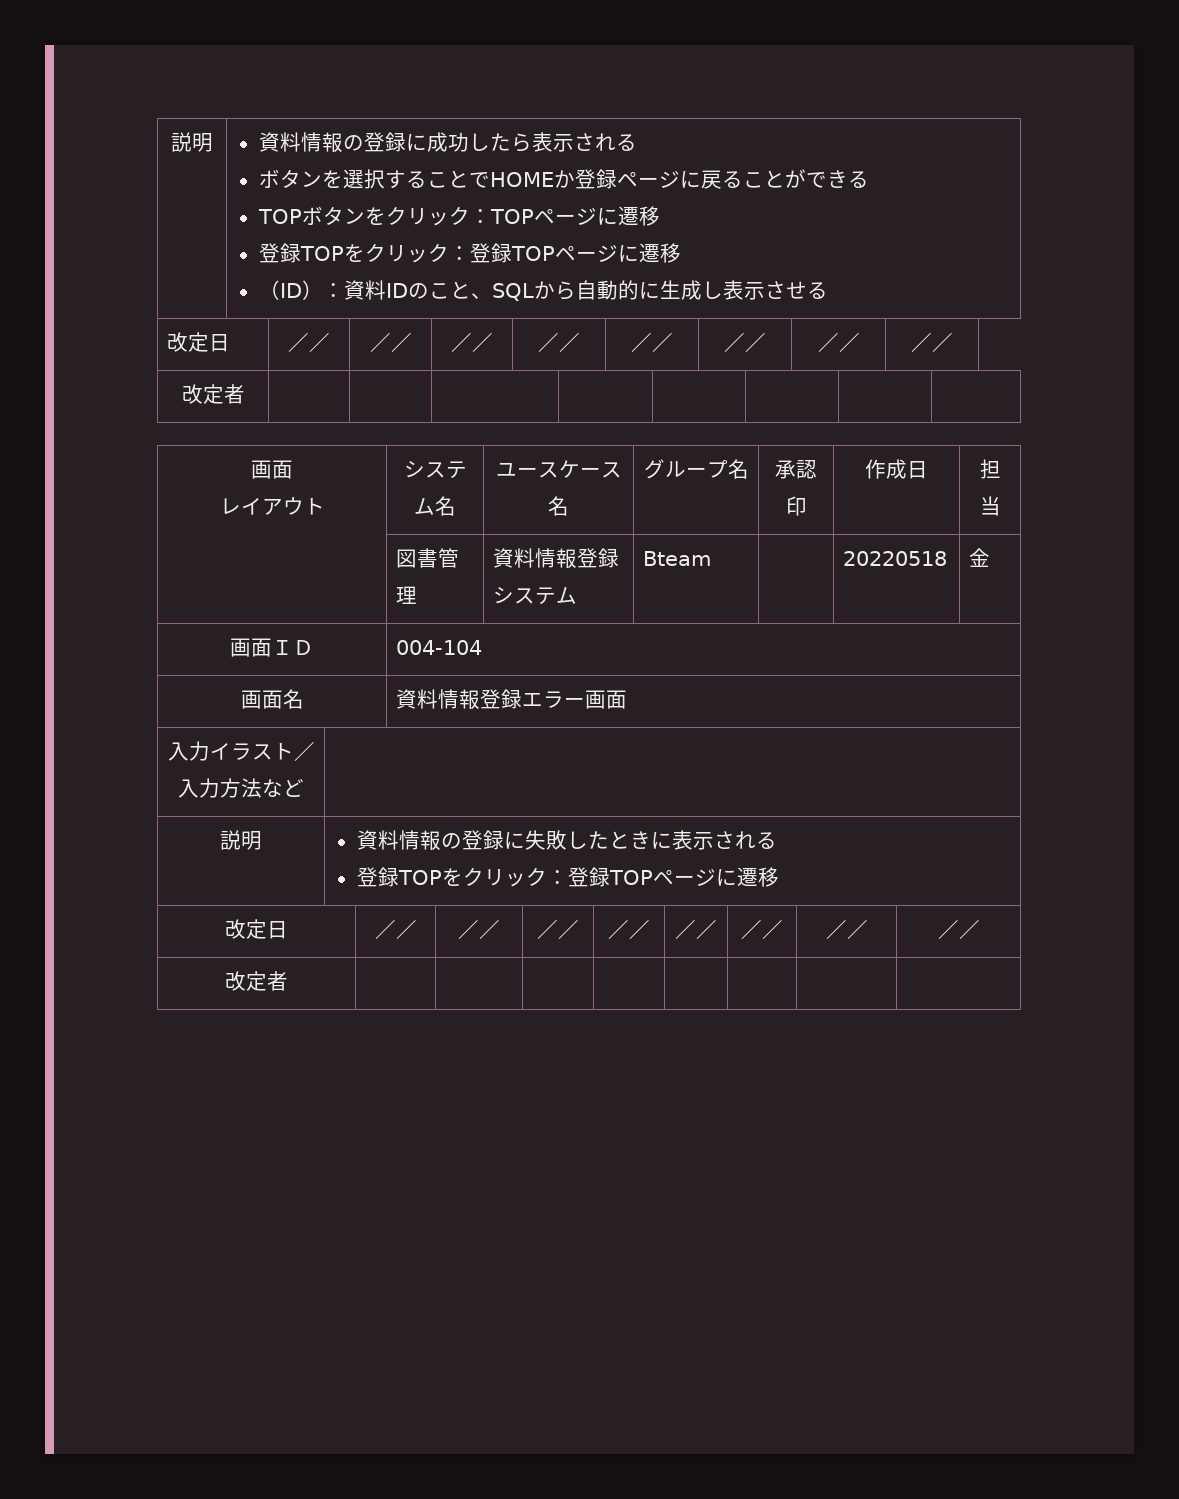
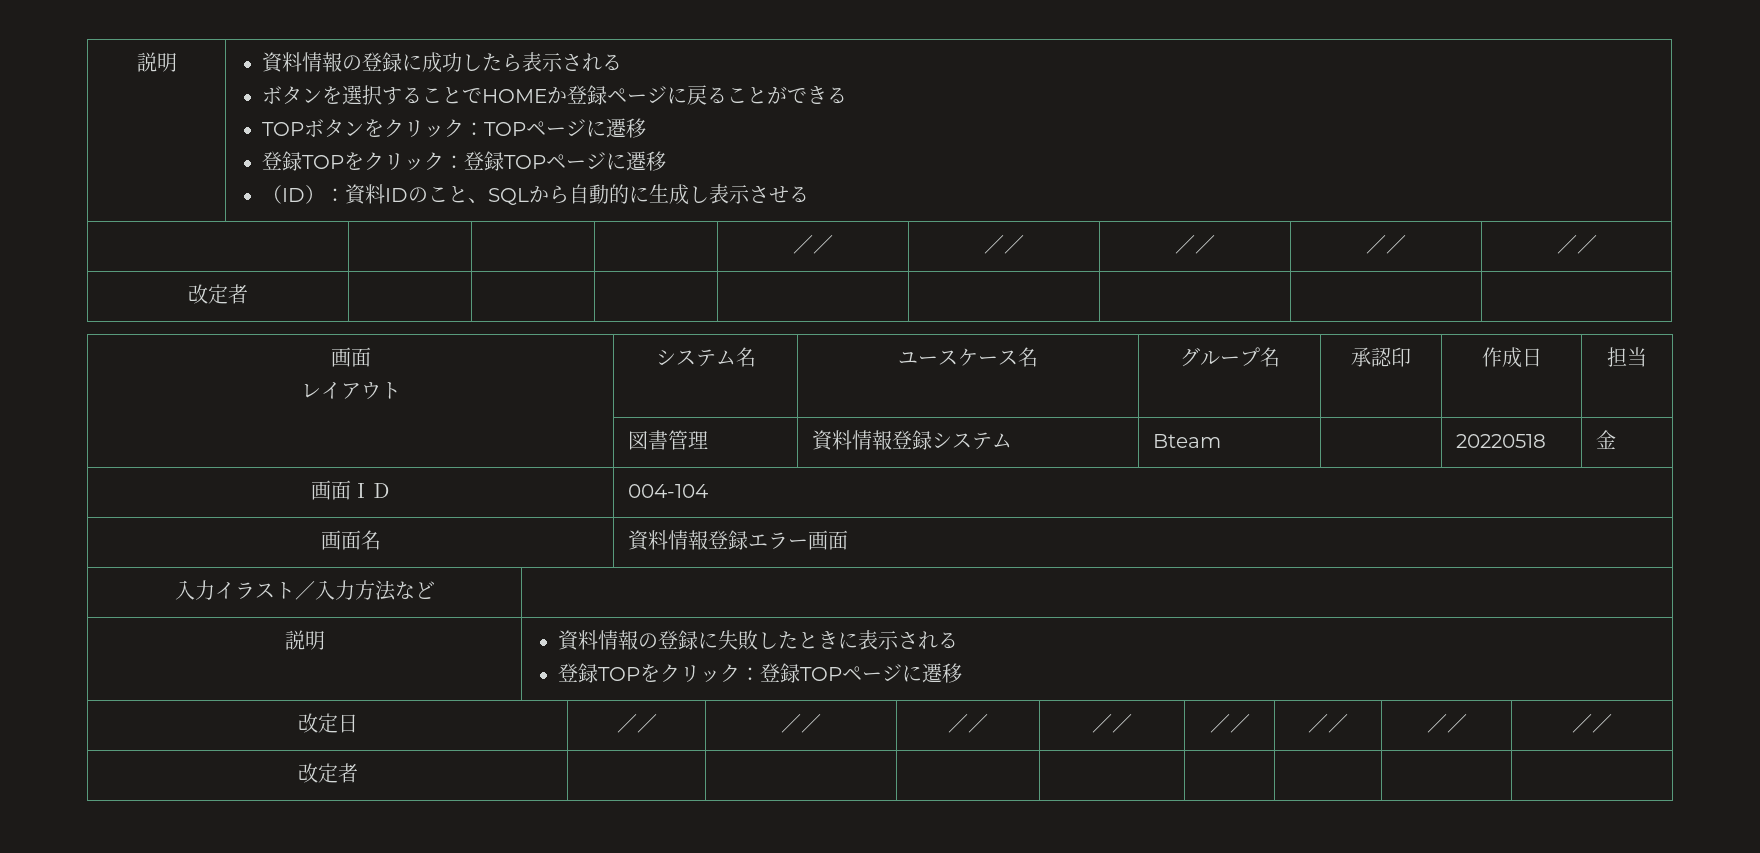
  （ID）：資料IDのこと、SQLから自動的に生成し表示させる
- 改定日 | ／／ | ／／ | ／／ | ／／ | ／／ | ／／ | ／／ | ／／
+ | | | | ／／ | ／／ | ／／ | ／／ | ／／

